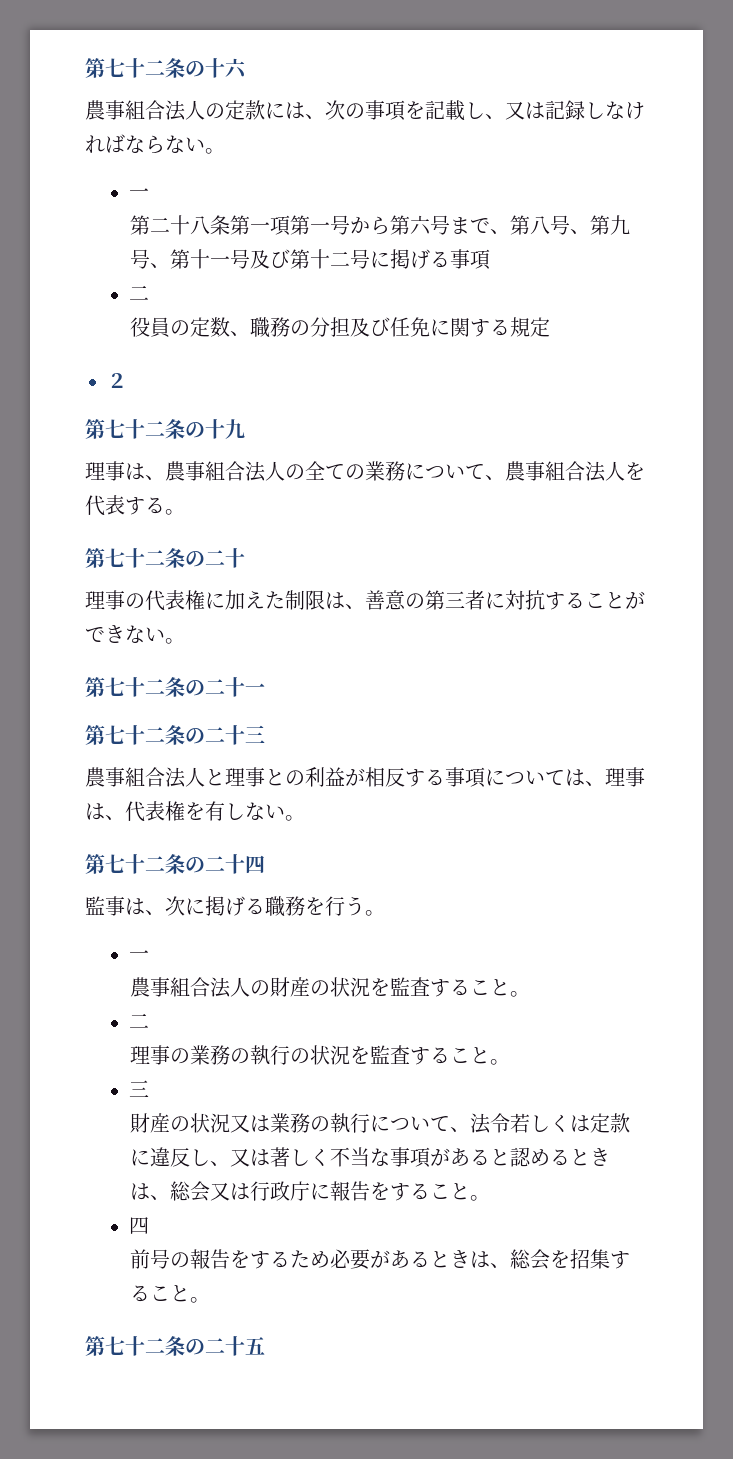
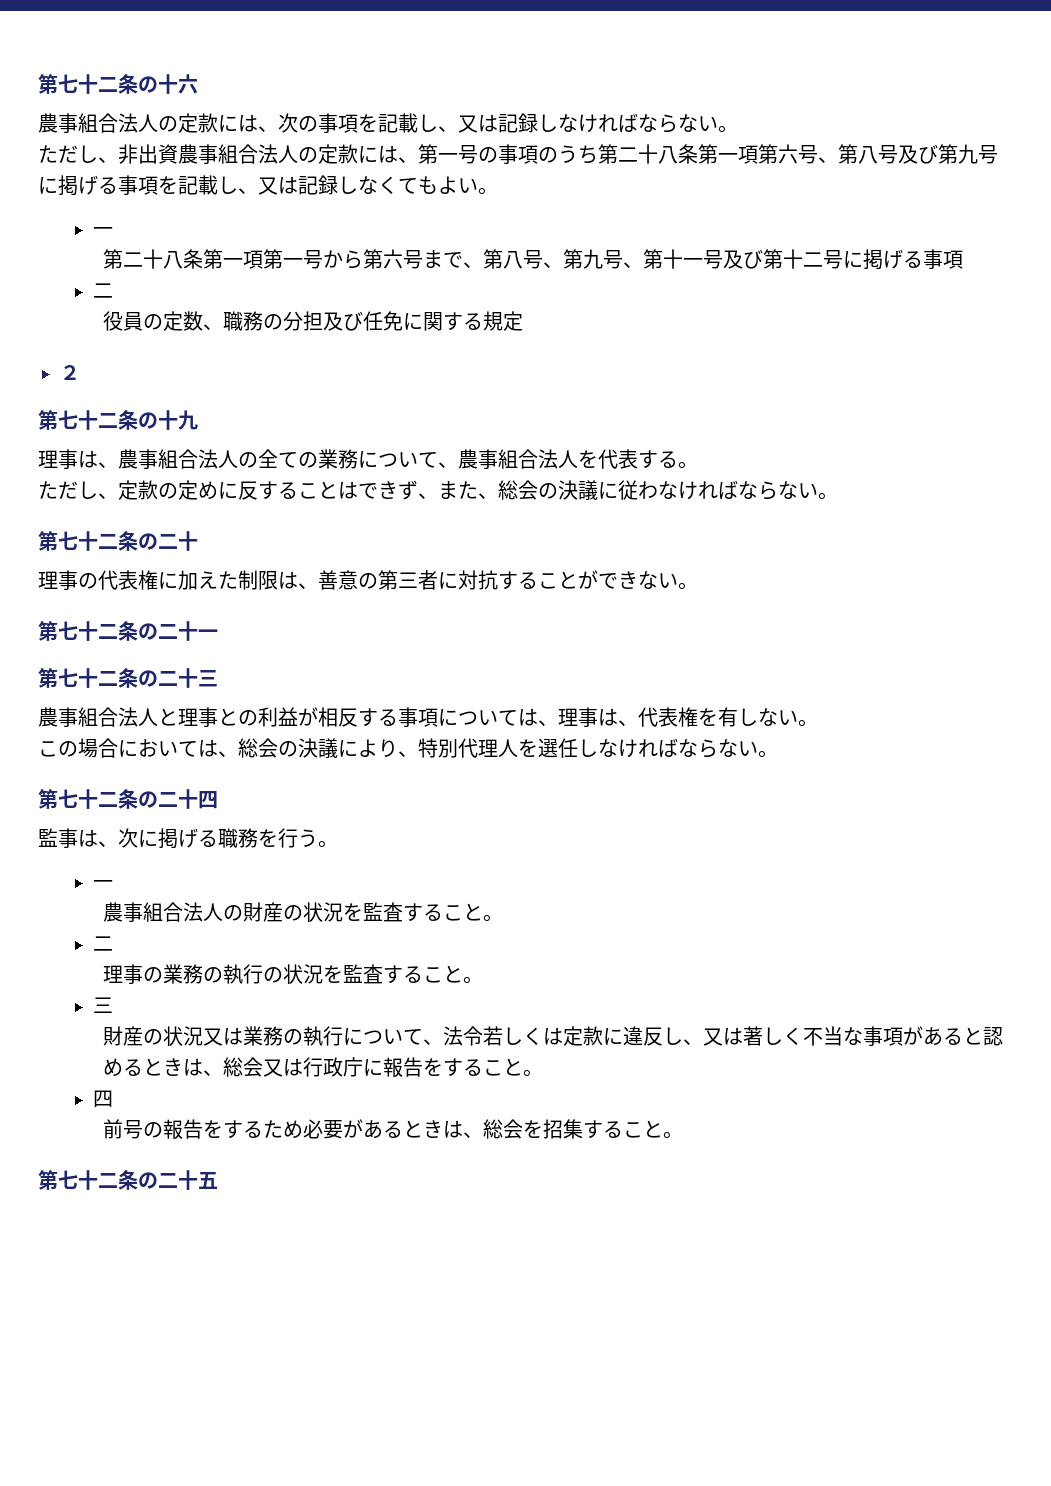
+ ただし、非出資農事組合法人の定款には、第一号の事項のうち第二十八条第一項第六号、第八号及び第九号に掲げる事項を記載し、又は記録しなくてもよい。
+ ただし、定款の定めに反することはできず、また、総会の決議に従わなければならない。
+ この場合においては、総会の決議により、特別代理人を選任しなければならない。

